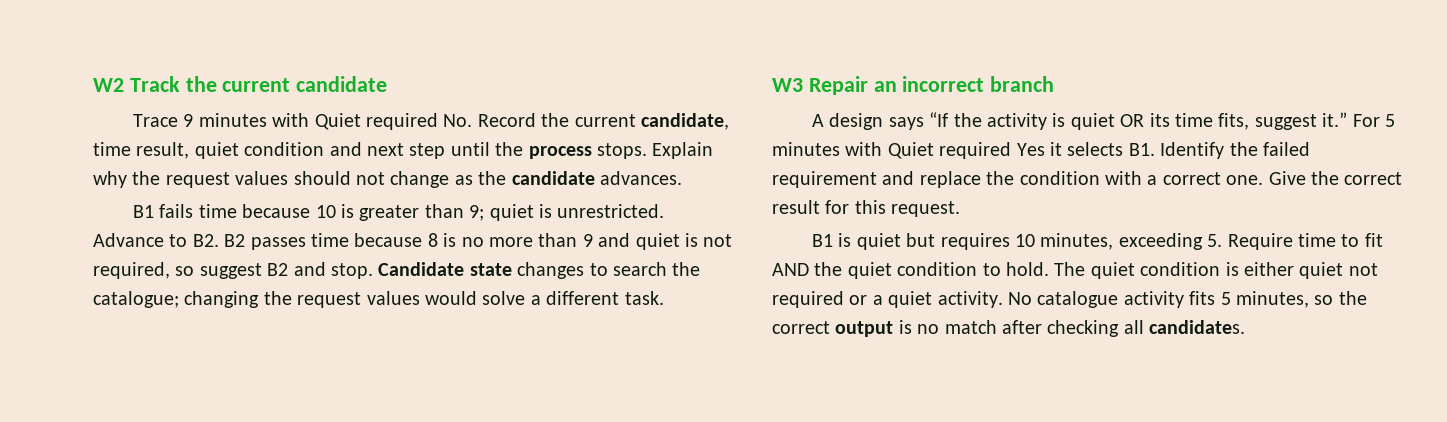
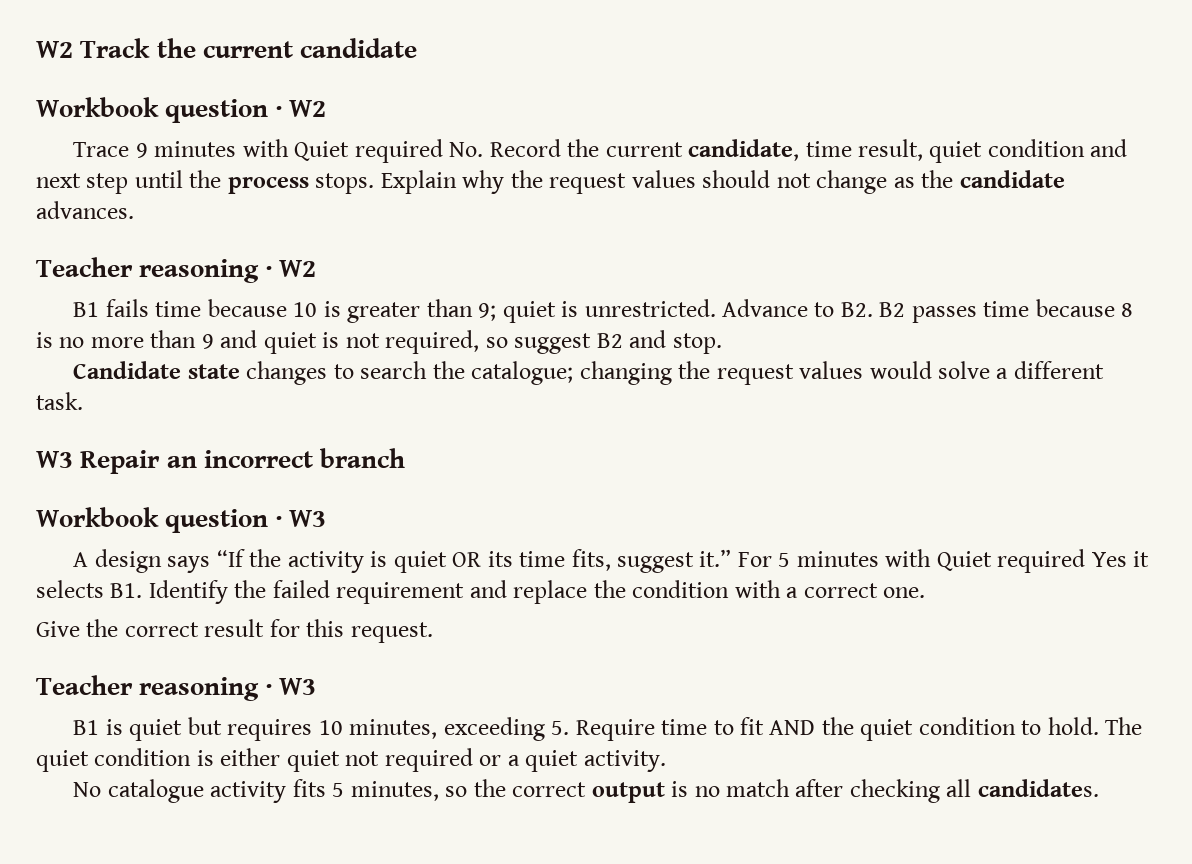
+ Workbook question · W2
+ Teacher reasoning · W2
- Advance to B2. B2 passes time because 8 is no more than 9 and quiet is not required, so suggest B2 and stop. Candidate state changes to search the catalogue; changing the request values would solve a different task.
+ Advance to B2. B2 passes time because 8 is no more than 9 and quiet is not required, so suggest B2 and stop.
+ Candidate state changes to search the catalogue; changing the request values would solve a different task.
+ Workbook question · W3
- For 5 minutes with Quiet required Yes it selects B1. Identify the failed requirement and replace the condition with a correct one. Give the correct result for this request.
+ For 5 minutes with Quiet required Yes it selects B1. Identify the failed requirement and replace the condition with a correct one.
+ Give the correct result for this request.
+ Teacher reasoning · W3
- The quiet condition is either quiet not required or a quiet activity. No catalogue activity fits 5 minutes, so the correct output is no match after checking all candidates.
+ The quiet condition is either quiet not required or a quiet activity.
+ No catalogue activity fits 5 minutes, so the correct output is no match after checking all candidates.

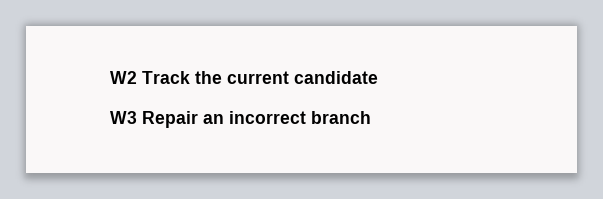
- Workbook question · W2
- Trace 9 minutes with Quiet required No. Record the current candidate, time result, quiet condition and next step until the process stops. Explain why the request values should not change as the candidate advances.
- Teacher reasoning · W2
- B1 fails time because 10 is greater than 9; quiet is unrestricted. Advance to B2. B2 passes time because 8 is no more than 9 and quiet is not required, so suggest B2 and stop.
- Candidate state changes to search the catalogue; changing the request values would solve a different task.
- Workbook question · W3
- A design says “If the activity is quiet OR its time fits, suggest it.” For 5 minutes with Quiet required Yes it selects B1. Identify the failed requirement and replace the condition with a correct one.
- Give the correct result for this request.
- Teacher reasoning · W3
- B1 is quiet but requires 10 minutes, exceeding 5. Require time to fit AND the quiet condition to hold. The quiet condition is either quiet not required or a quiet activity.
- No catalogue activity fits 5 minutes, so the correct output is no match after checking all candidates.

